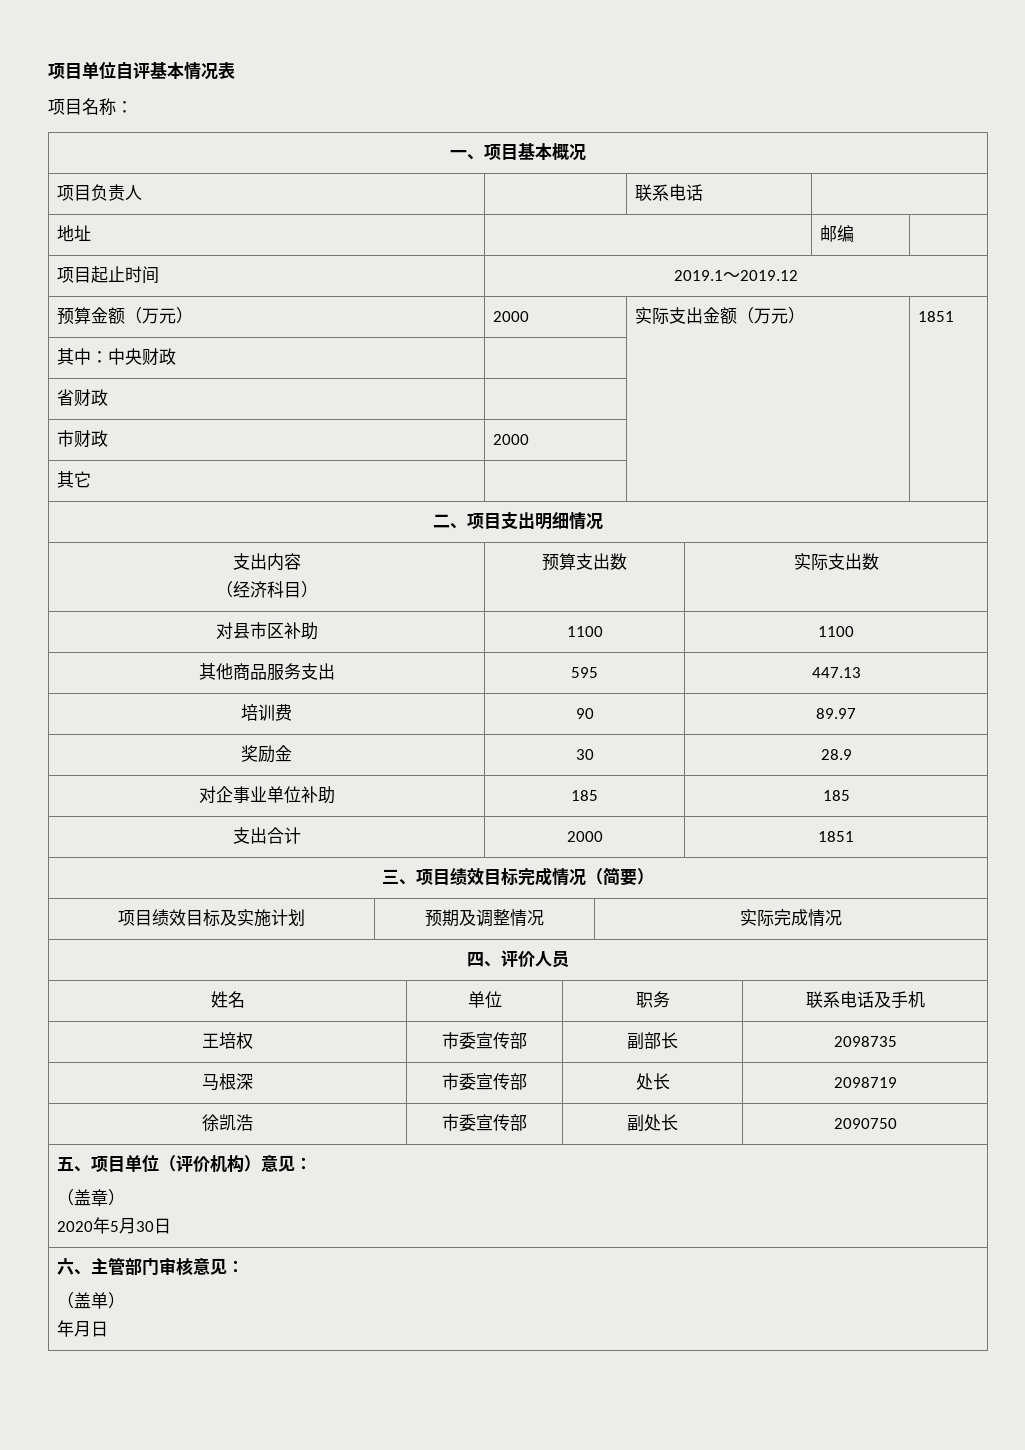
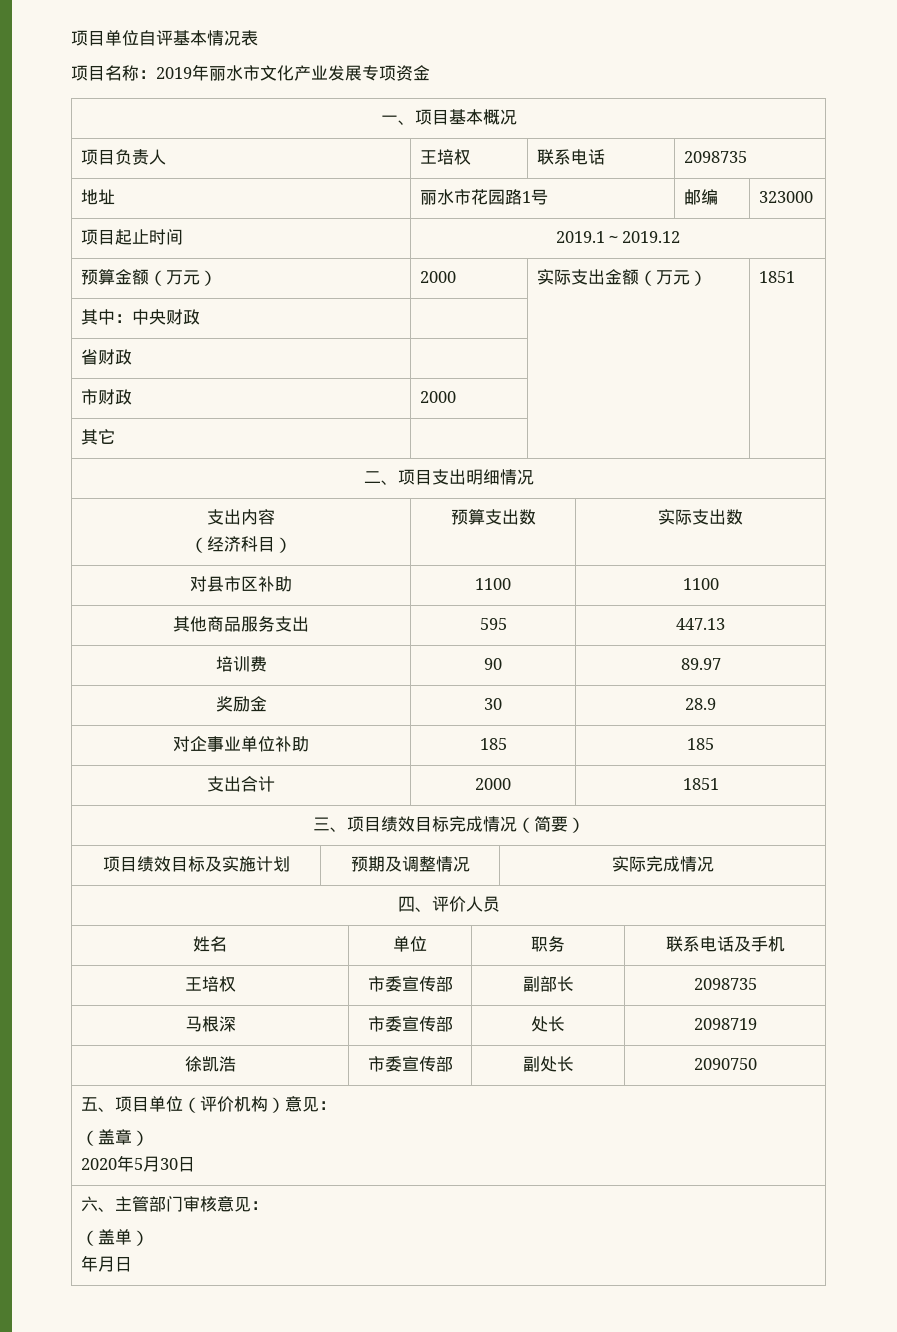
- 项目名称：
+ 项目名称：2019年丽水市文化产业发展专项资金
- 项目负责人 | | 联系电话 |
+ 项目负责人 | 王培权 | 联系电话 | 2098735
- 地址 | | 邮编 |
+ 地址 | 丽水市花园路1号 | 邮编 | 323000

